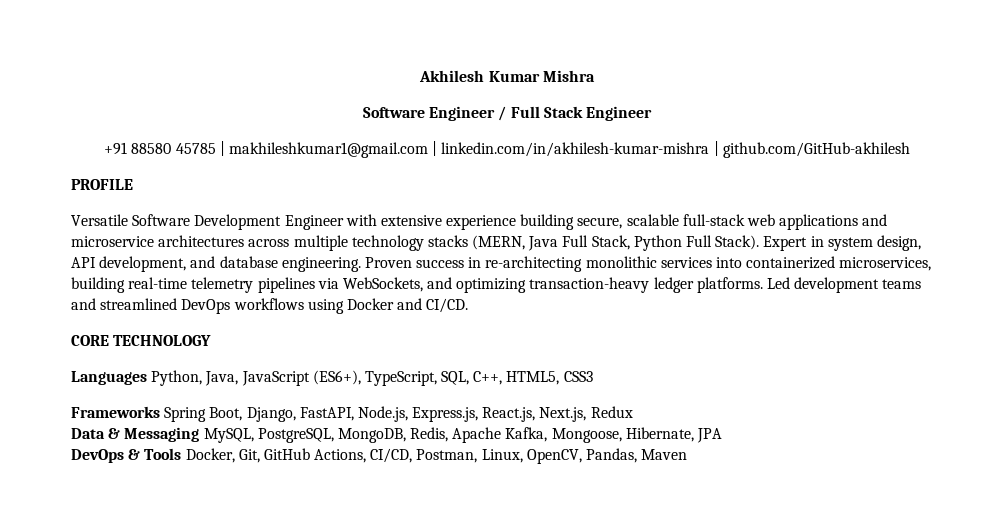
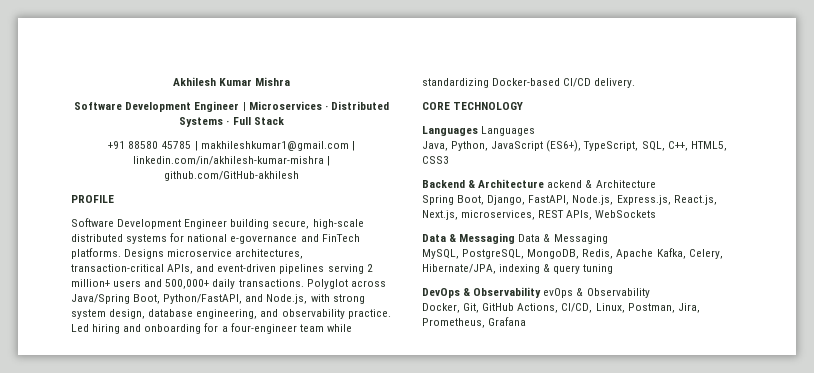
- Software Engineer / Full Stack Engineer
+ Software Development Engineer | Microservices · Distributed Systems · Full Stack
- Versatile Software Development Engineer with extensive experience building secure, scalable full-stack web applications and microservice architectures across multiple technology stacks (MERN, Java Full Stack, Python Full Stack). Expert in system design, API development, and database engineering. Proven success in re-architecting monolithic services into containerized microservices, building real-time telemetry pipelines via WebSockets, and optimizing transaction-heavy ledger platforms. Led development teams and streamlined DevOps workflows using Docker and CI/CD.
+ Software Development Engineer building secure, high-scale distributed systems for national e-governance and FinTech platforms. Designs microservice architectures, transaction-critical APIs, and event-driven pipelines serving 2 million+ users and 500,000+ daily transactions. Polyglot across Java/Spring Boot, Python/FastAPI, and Node.js, with strong system design, database engineering, and observability practice. Led hiring and onboarding for a four-engineer team while standardizing Docker-based CI/CD delivery.
- Languages Python, Java, JavaScript (ES6+), TypeScript, SQL, C++, HTML5, CSS3
+ Languages Languages
+ Java, Python, JavaScript (ES6+), TypeScript, SQL, C++, HTML5, CSS3
- Frameworks Spring Boot, Django, FastAPI, Node.js, Express.js, React.js, Next.js, Redux
- Data & Messaging MySQL, PostgreSQL, MongoDB, Redis, Apache Kafka, Mongoose, Hibernate, JPA
- DevOps & Tools Docker, Git, GitHub Actions, CI/CD, Postman, Linux, OpenCV, Pandas, Maven
+ Backend & Architecture ackend & Architecture
+ Spring Boot, Django, FastAPI, Node.js, Express.js, React.js, Next.js, microservices, REST APIs, WebSockets
+ Data & Messaging Data & Messaging
+ MySQL, PostgreSQL, MongoDB, Redis, Apache Kafka, Celery, Hibernate/JPA, indexing & query tuning
+ DevOps & Observability evOps & Observability
+ Docker, Git, GitHub Actions, CI/CD, Linux, Postman, Jira, Prometheus, Grafana

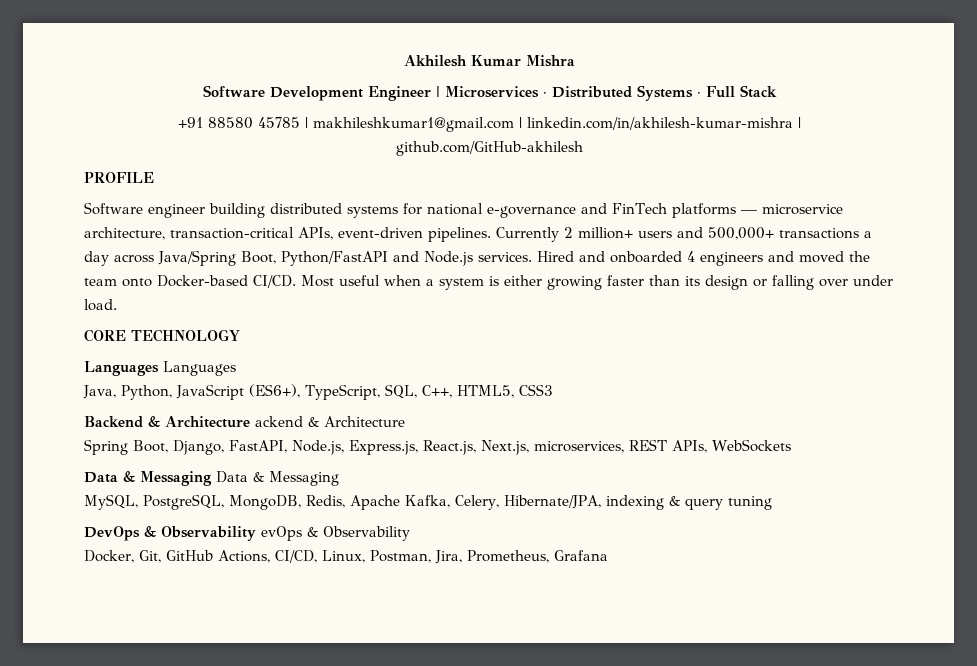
- Software Development Engineer building secure, high-scale distributed systems for national e-governance and FinTech platforms. Designs microservice architectures, transaction-critical APIs, and event-driven pipelines serving 2 million+ users and 500,000+ daily transactions. Polyglot across Java/Spring Boot, Python/FastAPI, and Node.js, with strong system design, database engineering, and observability practice. Led hiring and onboarding for a four-engineer team while standardizing Docker-based CI/CD delivery.
+ Software engineer building distributed systems for national e-governance and FinTech platforms — microservice architecture, transaction-critical APIs, event-driven pipelines. Currently 2 million+ users and 500,000+ transactions a day across Java/Spring Boot, Python/FastAPI and Node.js services. Hired and onboarded 4 engineers and moved the team onto Docker-based CI/CD. Most useful when a system is either growing faster than its design or falling over under load.

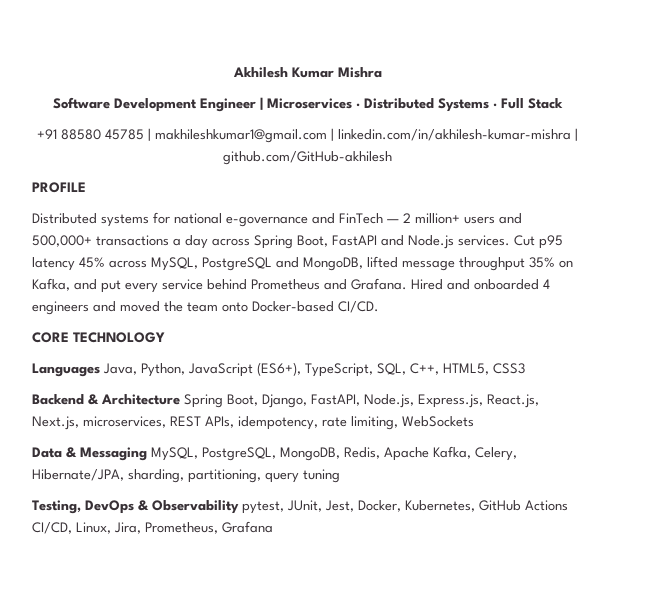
- Software engineer building distributed systems for national e-governance and FinTech platforms — microservice architecture, transaction-critical APIs, event-driven pipelines. Currently 2 million+ users and 500,000+ transactions a day across Java/Spring Boot, Python/FastAPI and Node.js services.
+ Distributed systems for national e-governance and FinTech — 2 million+ users and 500,000+ transactions a day across Spring Boot, FastAPI and Node.js services. Cut p95 latency 45% across MySQL, PostgreSQL and MongoDB, lifted message throughput 35% on Kafka, and put every service behind Prometheus and Grafana.
- Most useful when a system is either growing faster than its design or falling over under load.
- Languages Languages
- Java, Python, JavaScript (ES6+), TypeScript, SQL, C++, HTML5, CSS3
+ Languages Java, Python, JavaScript (ES6+), TypeScript, SQL, C++, HTML5, CSS3
- Backend & Architecture ackend & Architecture
- Spring Boot, Django, FastAPI, Node.js, Express.js, React.js, Next.js, microservices, REST APIs, WebSockets
+ Backend & Architecture Spring Boot, Django, FastAPI, Node.js, Express.js, React.js, Next.js, microservices, REST APIs, idempotency, rate limiting, WebSockets
- Data & Messaging Data & Messaging
- MySQL, PostgreSQL, MongoDB, Redis, Apache Kafka, Celery, Hibernate/JPA, indexing & query tuning
+ Data & Messaging MySQL, PostgreSQL, MongoDB, Redis, Apache Kafka, Celery, Hibernate/JPA, sharding, partitioning, query tuning
- DevOps & Observability evOps & Observability
- Docker, Git, GitHub Actions, CI/CD, Linux, Postman, Jira, Prometheus, Grafana
+ Testing, DevOps & Observability pytest, JUnit, Jest, Docker, Kubernetes, GitHub Actions CI/CD, Linux, Jira, Prometheus, Grafana

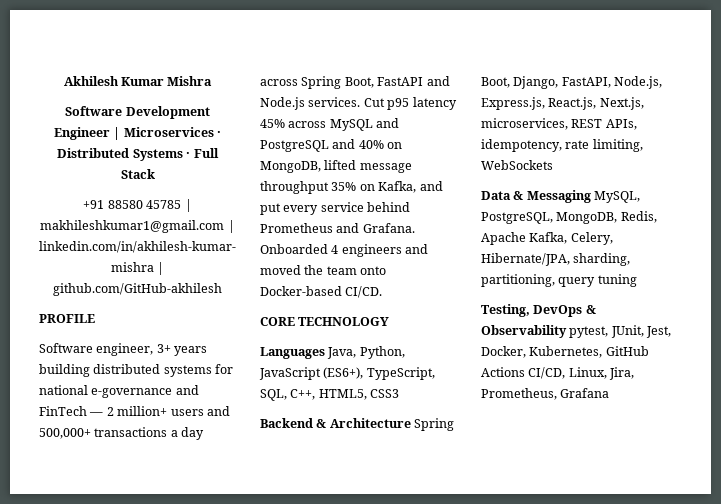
- Distributed systems for national e-governance and FinTech — 2 million+ users and 500,000+ transactions a day across Spring Boot, FastAPI and Node.js services.
+ Software engineer, 3+ years building distributed systems for national e-governance and FinTech — 2 million+ users and 500,000+ transactions a day across Spring Boot, FastAPI and Node.js services.
- Cut p95 latency 45% across MySQL, PostgreSQL and MongoDB, lifted message throughput 35% on Kafka, and put every service behind Prometheus and Grafana.
+ Cut p95 latency 45% across MySQL and PostgreSQL and 40% on MongoDB, lifted message throughput 35% on Kafka, and put every service behind Prometheus and Grafana.
- Hired and onboarded 4 engineers and moved the team onto Docker-based CI/CD.
+ Onboarded 4 engineers and moved the team onto Docker-based CI/CD.

